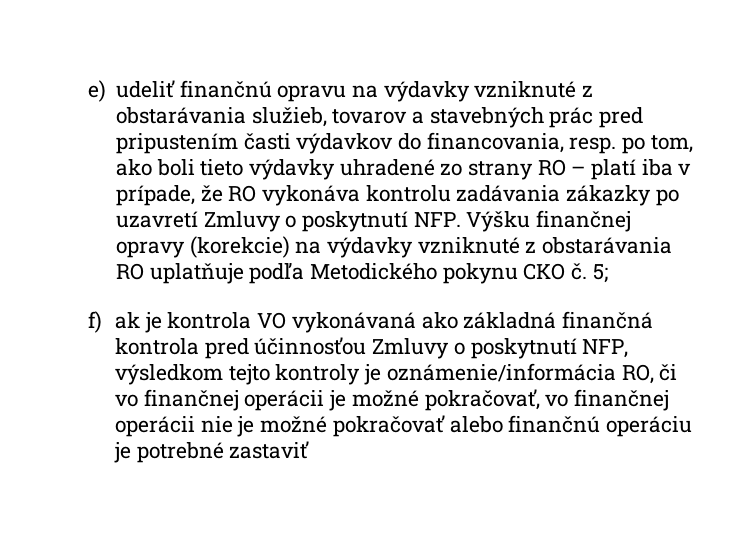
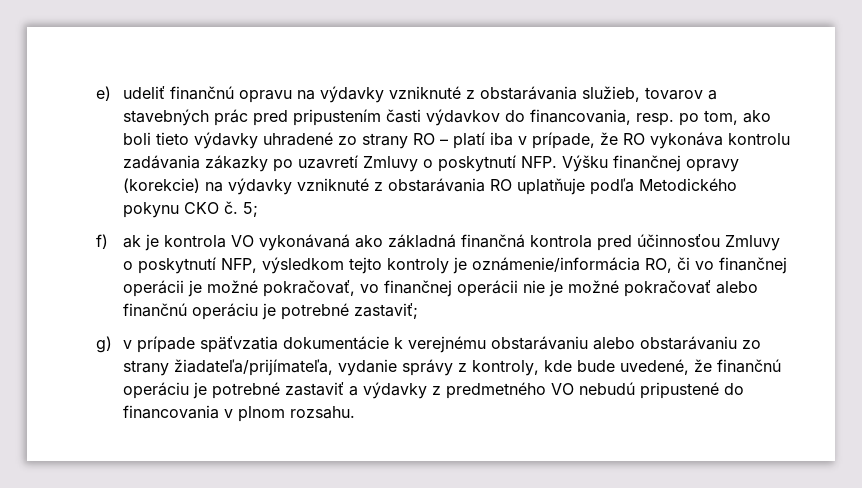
- f) ak je kontrola VO vykonávaná ako základná finančná kontrola pred účinnosťou Zmluvy o poskytnutí NFP, výsledkom tejto kontroly je oznámenie/informácia RO, či vo finančnej operácii je možné pokračovať, vo finančnej operácii nie je možné pokračovať alebo finančnú operáciu je potrebné zastaviť
+ f) ak je kontrola VO vykonávaná ako základná finančná kontrola pred účinnosťou Zmluvy o poskytnutí NFP, výsledkom tejto kontroly je oznámenie/informácia RO, či vo finančnej operácii je možné pokračovať, vo finančnej operácii nie je možné pokračovať alebo finančnú operáciu je potrebné zastaviť;
+ g) v prípade späťvzatia dokumentácie k verejnému obstarávaniu alebo obstarávaniu zo strany žiadateľa/prijímateľa, vydanie správy z kontroly, kde bude uvedené, že finančnú operáciu je potrebné zastaviť a výdavky z predmetného VO nebudú pripustené do financovania v plnom rozsahu.

